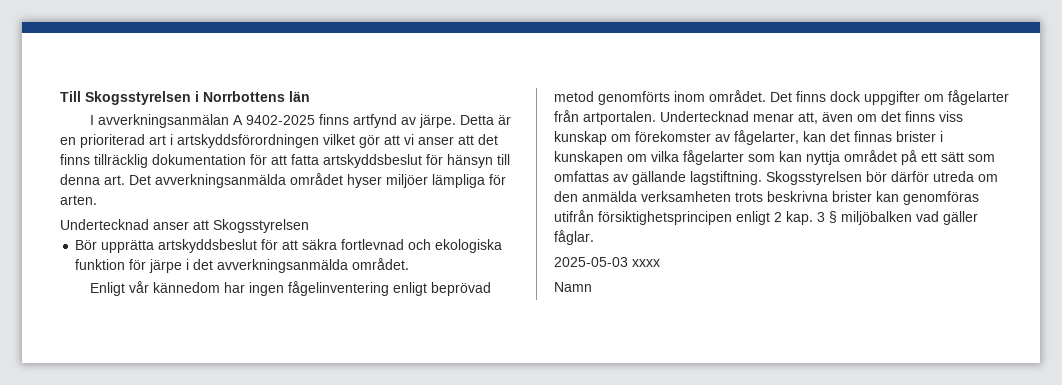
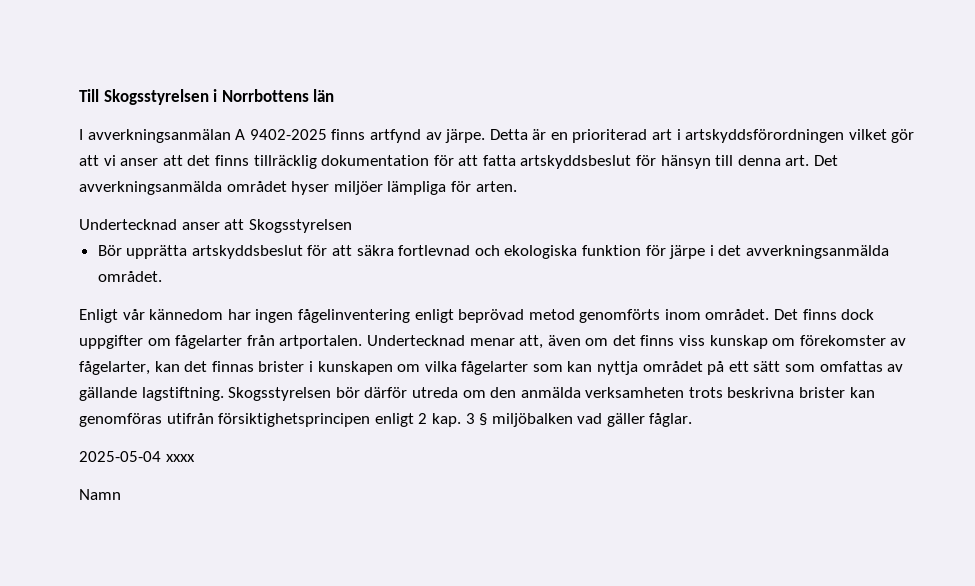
- 2025-05-03 xxxx
+ 2025-05-04 xxxx

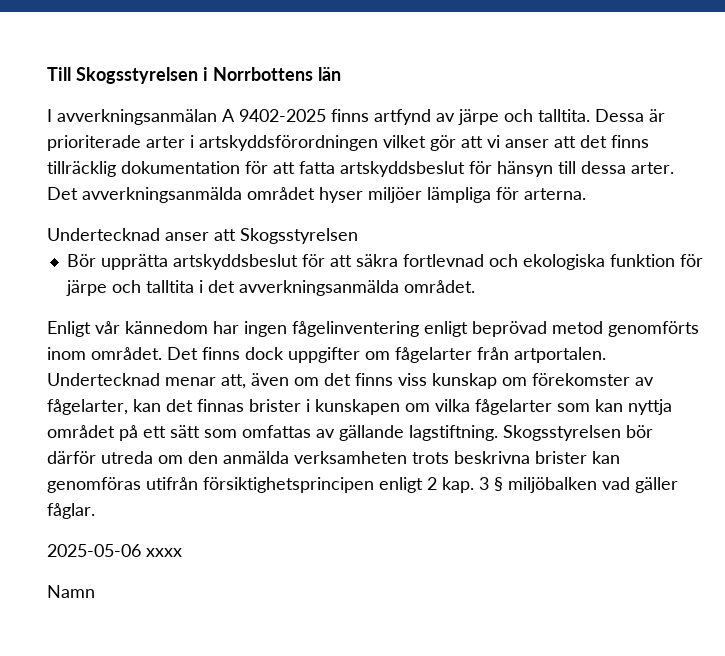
- I avverkningsanmälan A 9402-2025 finns artfynd av järpe. Detta är en prioriterad art i artskyddsförordningen vilket gör att vi anser att det finns tillräcklig dokumentation för att fatta artskyddsbeslut för hänsyn till denna art. Det avverkningsanmälda området hyser miljöer lämpliga för arten.
+ I avverkningsanmälan A 9402-2025 finns artfynd av järpe och talltita. Dessa är prioriterade arter i artskyddsförordningen vilket gör att vi anser att det finns tillräcklig dokumentation för att fatta artskyddsbeslut för hänsyn till dessa arter. Det avverkningsanmälda området hyser miljöer lämpliga för arterna.
- Bör upprätta artskyddsbeslut för att säkra fortlevnad och ekologiska funktion för järpe i det avverkningsanmälda området.
+ Bör upprätta artskyddsbeslut för att säkra fortlevnad och ekologiska funktion för järpe och talltita i det avverkningsanmälda området.
- 2025-05-04 xxxx
+ 2025-05-06 xxxx

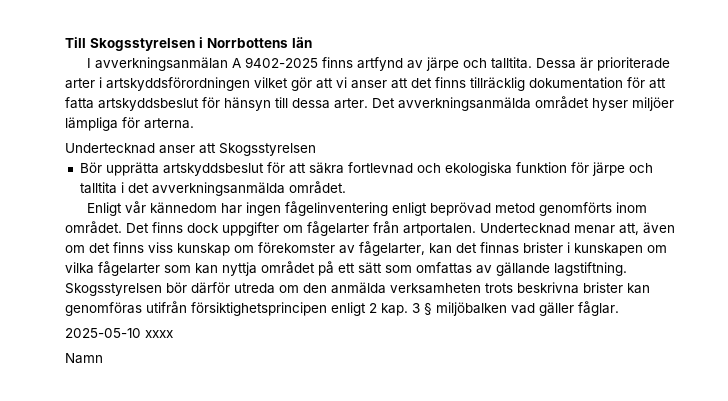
- 2025-05-06 xxxx
+ 2025-05-10 xxxx

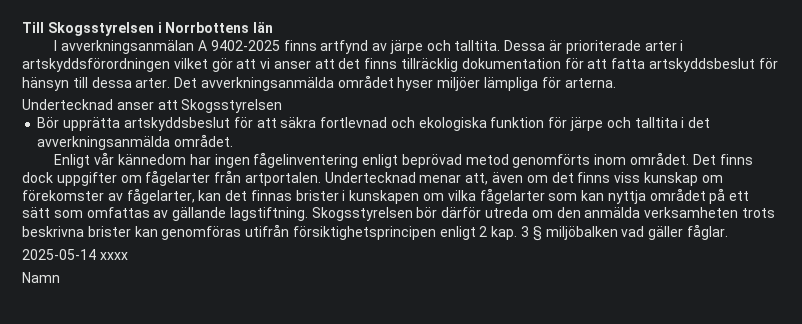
- 2025-05-10 xxxx
+ 2025-05-14 xxxx

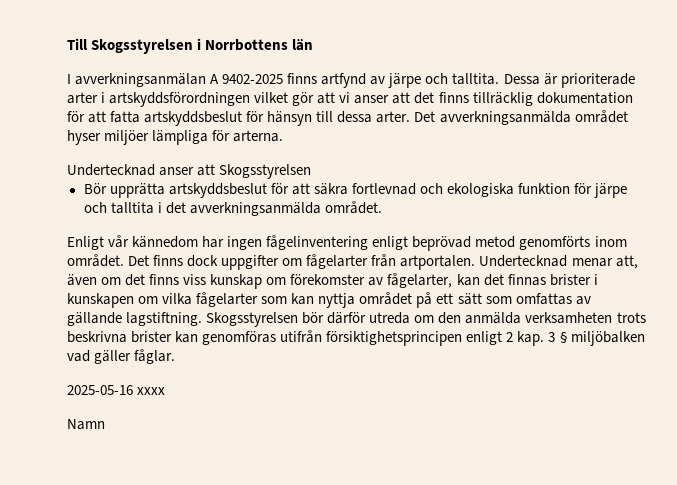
- 2025-05-14 xxxx
+ 2025-05-16 xxxx

